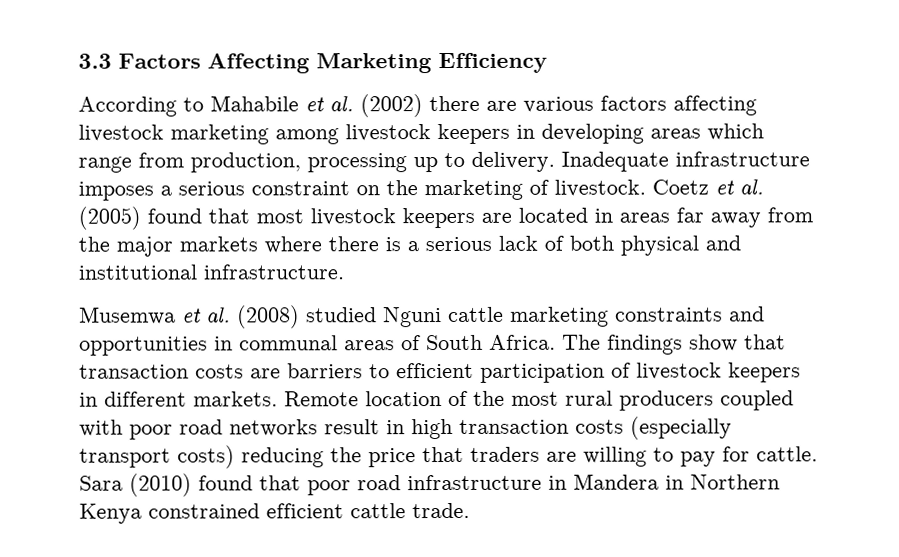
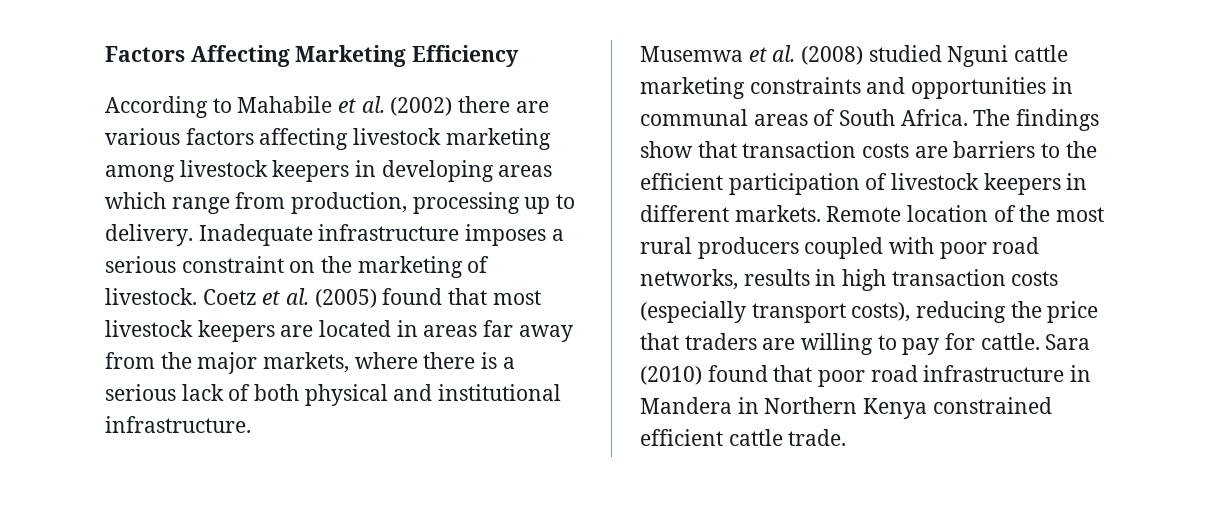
- 3.3 Factors Affecting Marketing Efficiency
+ Factors Affecting Marketing Efficiency
- Coetz et al. (2005) found that most livestock keepers are located in areas far away from the major markets where there is a serious lack of both physical and institutional infrastructure.
+ Coetz et al. (2005) found that most livestock keepers are located in areas far away from the major markets, where there is a serious lack of both physical and institutional infrastructure.
- The findings show that transaction costs are barriers to efficient participation of livestock keepers in different markets.
+ The findings show that transaction costs are barriers to the efficient participation of livestock keepers in different markets.
- Remote location of the most rural producers coupled with poor road networks result in high transaction costs (especially transport costs) reducing the price that traders are willing to pay for cattle.
+ Remote location of the most rural producers coupled with poor road networks, results in high transaction costs (especially transport costs), reducing the price that traders are willing to pay for cattle.

